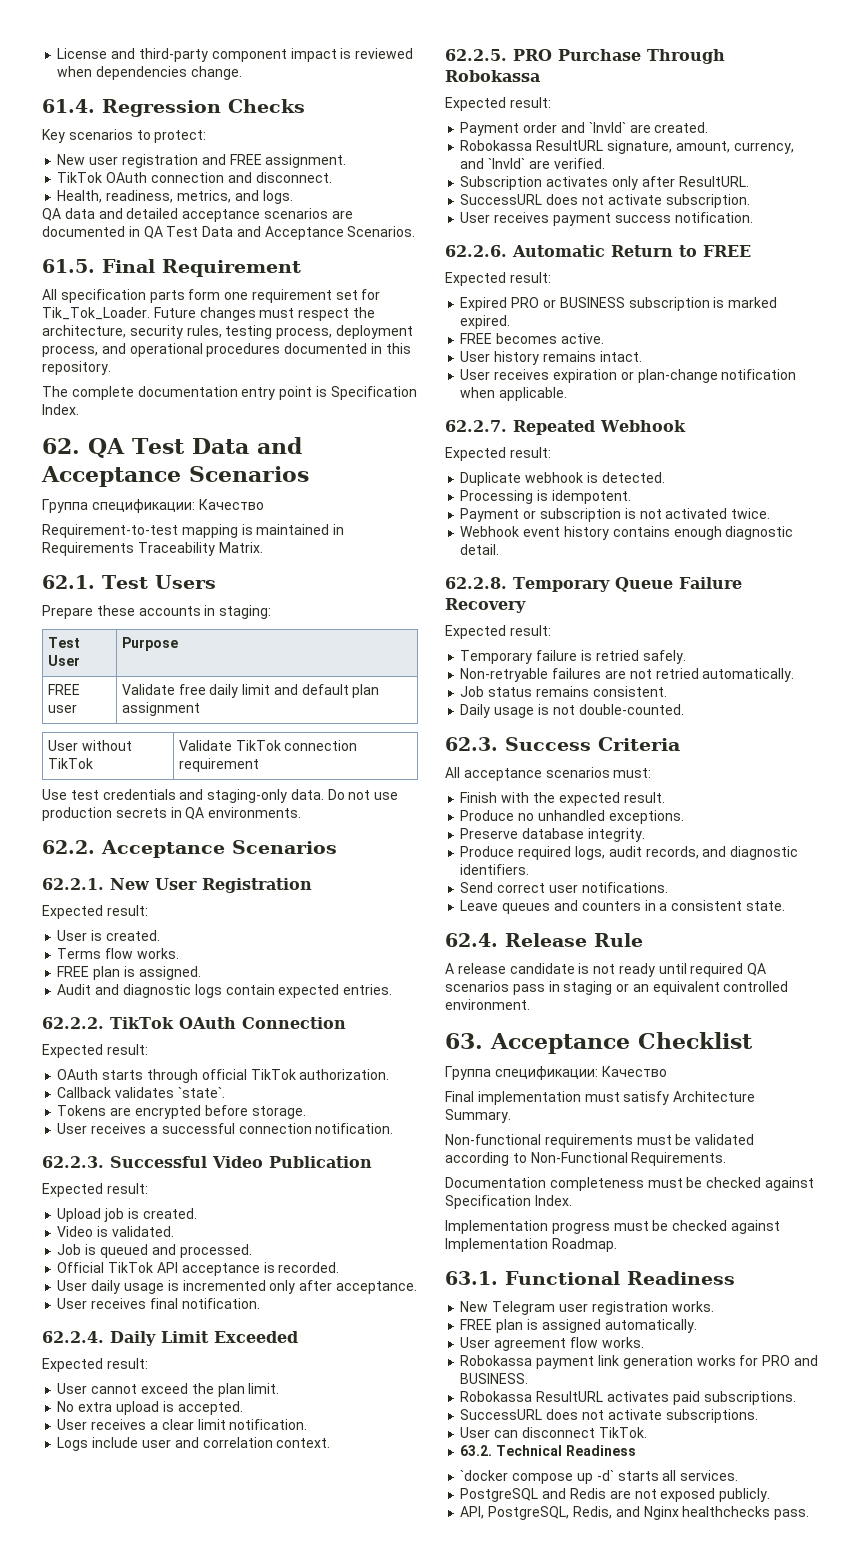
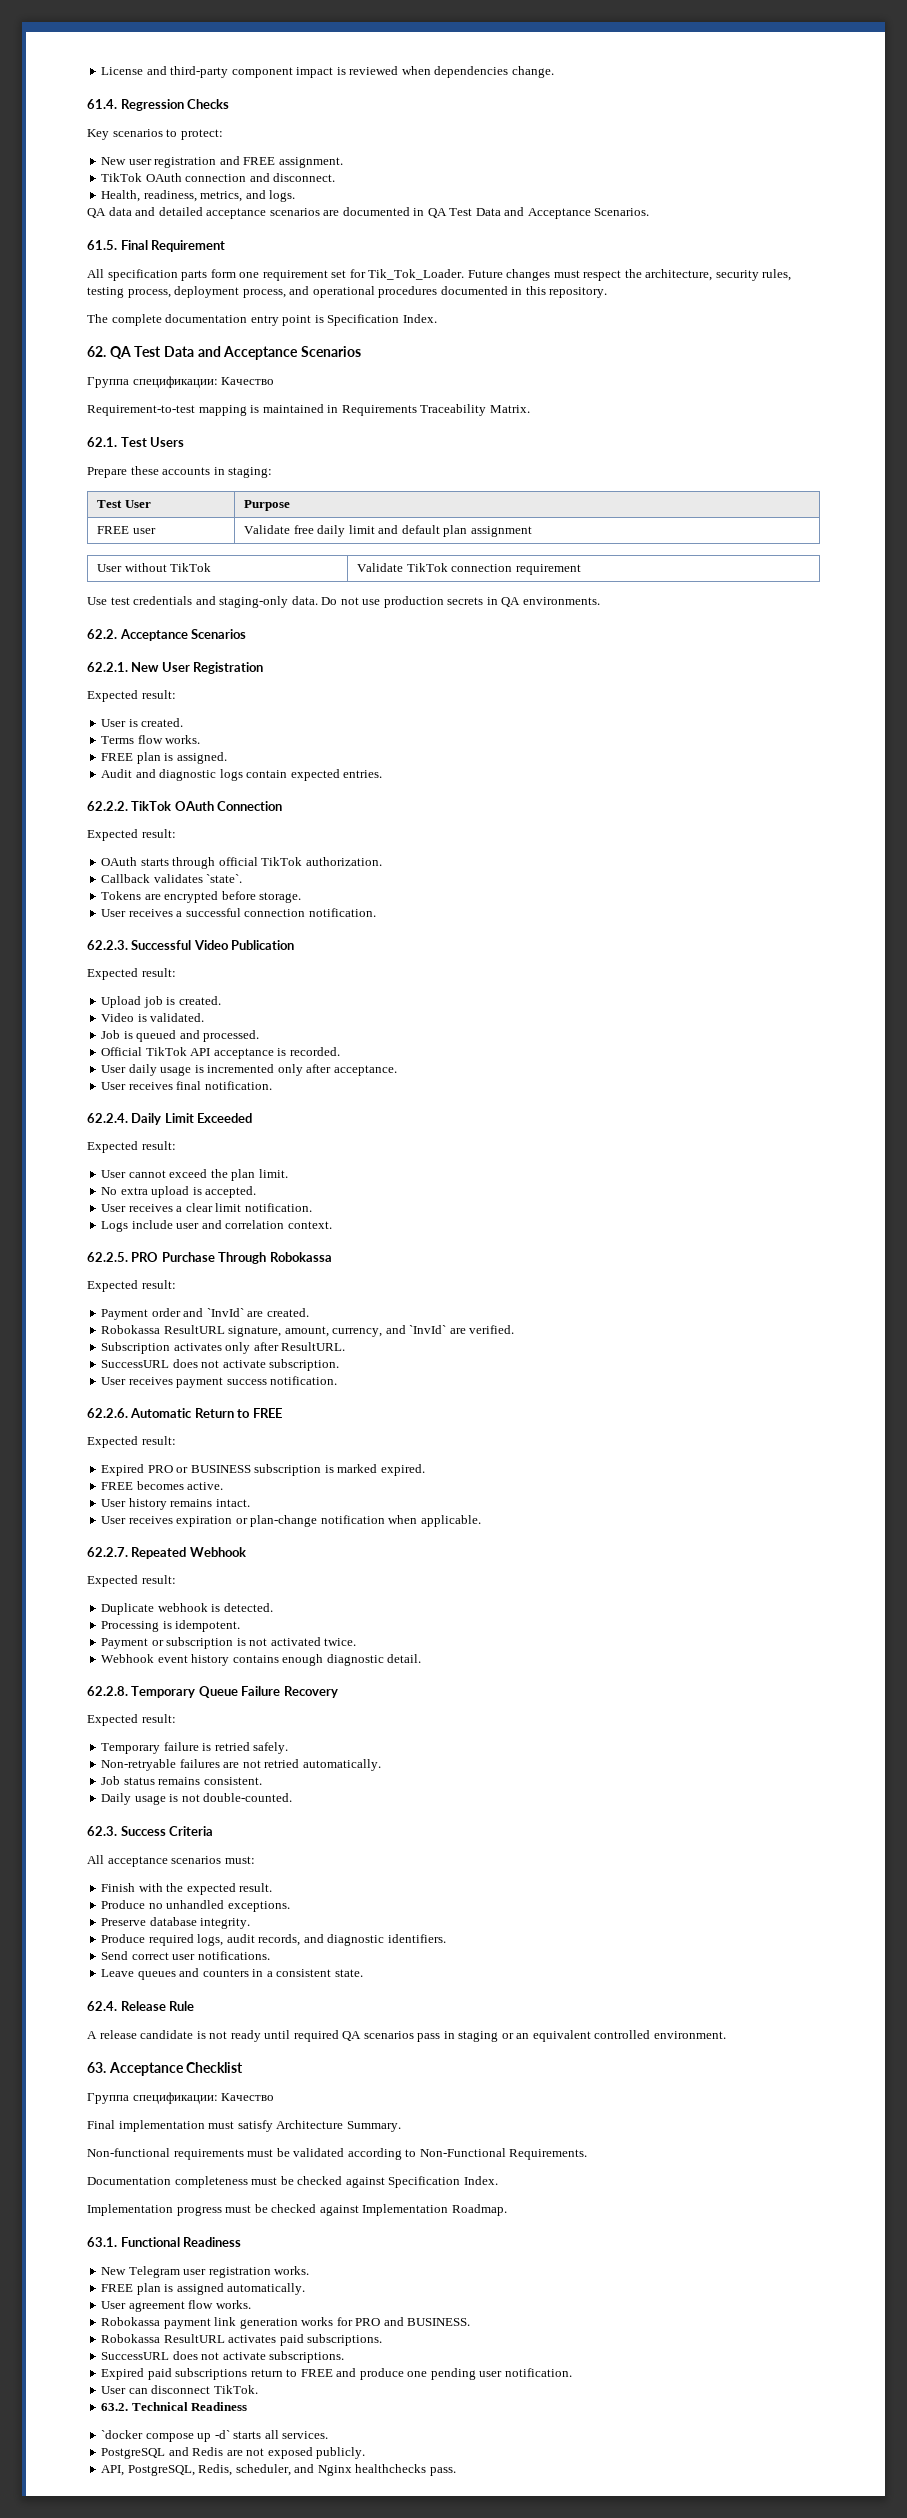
+ Expired paid subscriptions return to FREE and produce one pending user notification.
- API, PostgreSQL, Redis, and Nginx healthchecks pass.
+ API, PostgreSQL, Redis, scheduler, and Nginx healthchecks pass.

